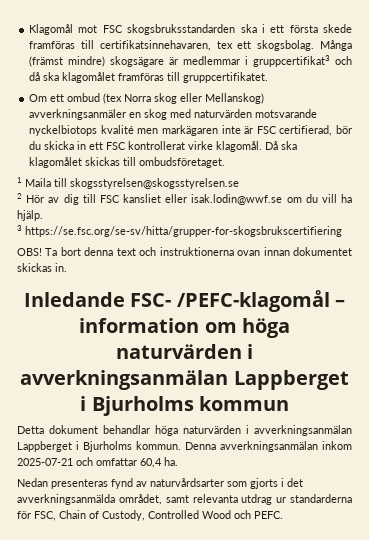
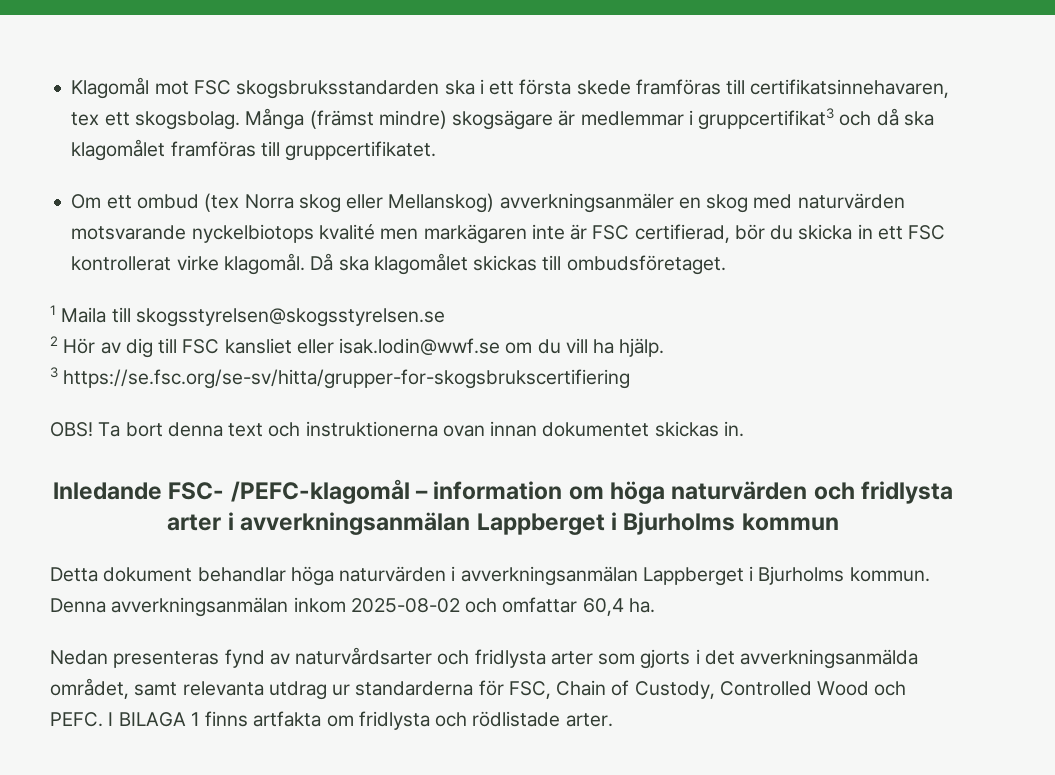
- Inledande FSC- /PEFC-klagomål – information om höga naturvärden i avverkningsanmälan Lappberget i Bjurholms kommun
+ Inledande FSC- /PEFC-klagomål – information om höga naturvärden och fridlysta arter i avverkningsanmälan Lappberget i Bjurholms kommun
- Denna avverkningsanmälan inkom 2025-07-21 och omfattar 60,4 ha.
+ Denna avverkningsanmälan inkom 2025-08-02 och omfattar 60,4 ha.
- Nedan presenteras fynd av naturvårdsarter som gjorts i det avverkningsanmälda området, samt relevanta utdrag ur standarderna för FSC, Chain of Custody, Controlled Wood och PEFC.
+ Nedan presenteras fynd av naturvårdsarter och fridlysta arter som gjorts i det avverkningsanmälda området, samt relevanta utdrag ur standarderna för FSC, Chain of Custody, Controlled Wood och PEFC.
+ I BILAGA 1 finns artfakta om fridlysta och rödlistade arter.

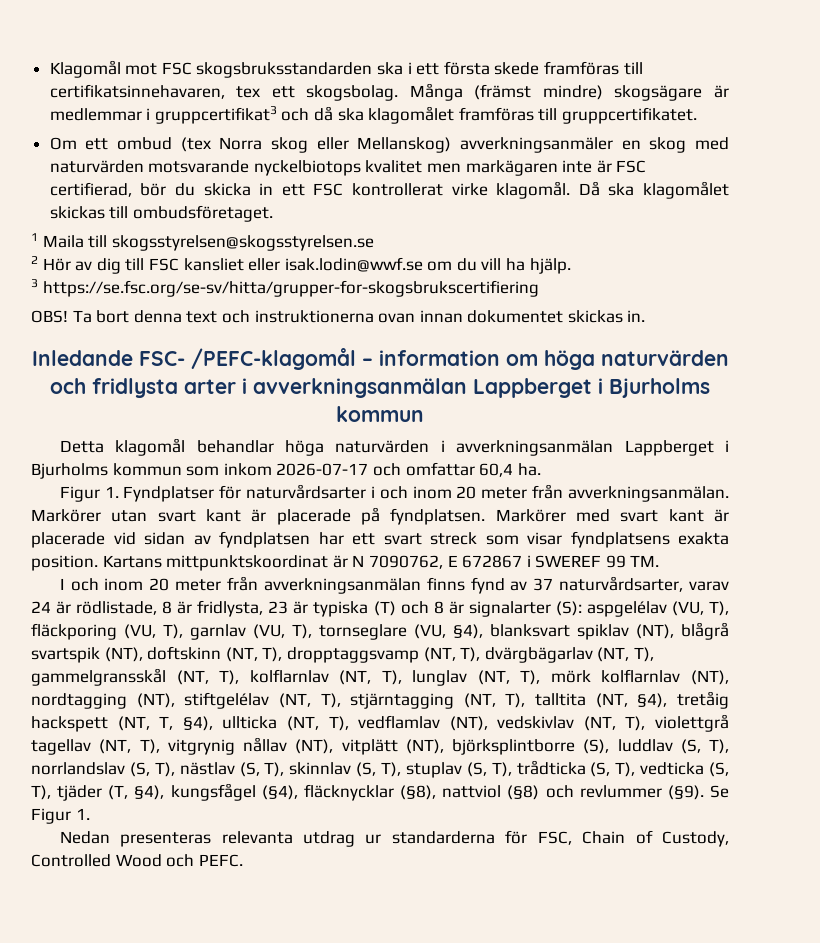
- Om ett ombud (tex Norra skog eller Mellanskog) avverkningsanmäler en skog med naturvärden motsvarande nyckelbiotops kvalité men markägaren inte är FSC certifierad, bör du skicka in ett FSC kontrollerat virke klagomål.
+ Om ett ombud (tex Norra skog eller Mellanskog) avverkningsanmäler en skog med naturvärden motsvarande nyckelbiotops kvalitet men markägaren inte är FSC certifierad, bör du skicka in ett FSC kontrollerat virke klagomål.
- Detta dokument behandlar höga naturvärden i avverkningsanmälan Lappberget i Bjurholms kommun. Denna avverkningsanmälan inkom 2025-08-02 och omfattar 60,4 ha.
+ Detta klagomål behandlar höga naturvärden i avverkningsanmälan Lappberget i Bjurholms kommun som inkom 2026-07-17 och omfattar 60,4 ha.
- Nedan presenteras fynd av naturvårdsarter och fridlysta arter som gjorts i det avverkningsanmälda området, samt relevanta utdrag ur standarderna för FSC, Chain of Custody, Controlled Wood och PEFC. I BILAGA 1 finns artfakta om fridlysta och rödlistade arter.
+ Figur 1. Fyndplatser för naturvårdsarter i och inom 20 meter från avverkningsanmälan. Markörer utan svart kant är placerade på fyndplatsen. Markörer med svart kant är placerade vid sidan av fyndplatsen har ett svart streck som visar fyndplatsens exakta position. Kartans mittpunktskoordinat är N 7090762, E 672867 i SWEREF 99 TM.
+ I och inom 20 meter från avverkningsanmälan finns fynd av 37 naturvårdsarter, varav 24 är rödlistade, 8 är fridlysta, 23 är typiska (T) och 8 är signalarter (S): aspgelélav (VU, T), fläckporing (VU, T), garnlav (VU, T), tornseglare (VU, §4), blanksvart spiklav (NT), blågrå svartspik (NT), doftskinn (NT, T), dropptaggsvamp (NT, T), dvärgbägarlav (NT, T), gammelgransskål (NT, T), kolflarnlav (NT, T), lunglav (NT, T), mörk kolflarnlav (NT), nordtagging (NT), stiftgelélav (NT, T), stjärntagging (NT, T), talltita (NT, §4), tretåig hackspett (NT, T, §4), ullticka (NT, T), vedflamlav (NT), vedskivlav (NT, T), violettgrå tagellav (NT, T), vitgrynig nållav (NT), vitplätt (NT), björksplintborre (S), luddlav (S, T), norrlandslav (S, T), nästlav (S, T), skinnlav (S, T), stuplav (S, T), trådticka (S, T), vedticka (S, T), tjäder (T, §4), kungsfågel (§4), fläcknycklar (§8), nattviol (§8) och revlummer (§9). Se Figur 1.
+ Nedan presenteras relevanta utdrag ur standarderna för FSC, Chain of Custody, Controlled Wood och PEFC.

